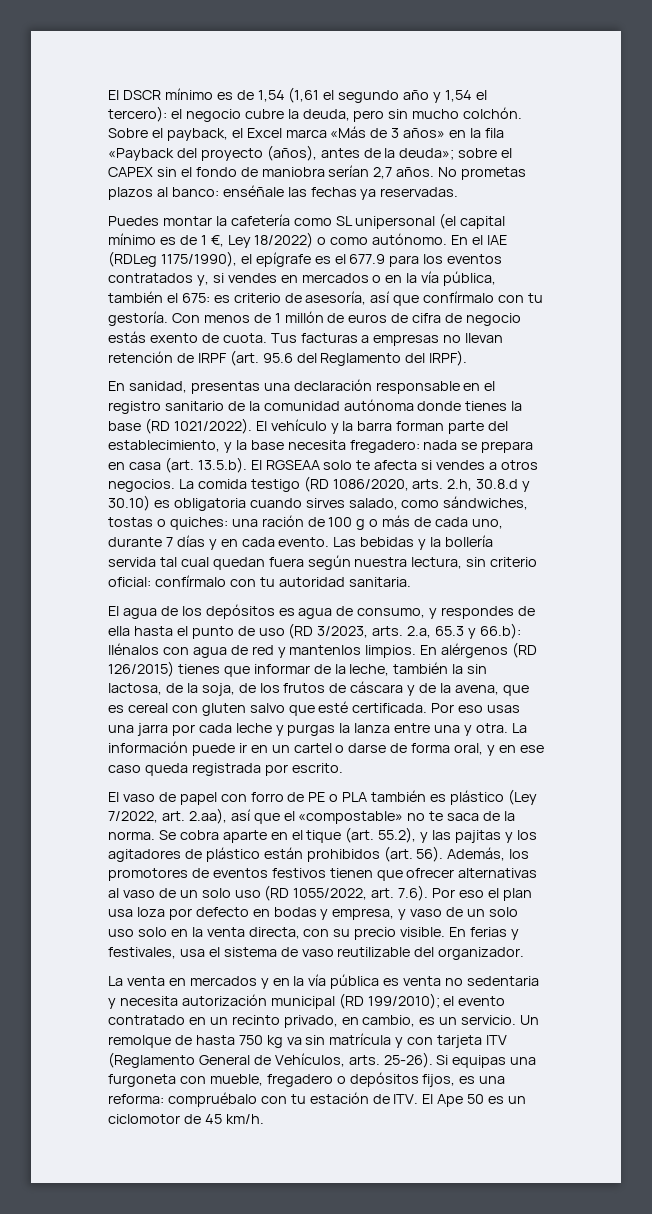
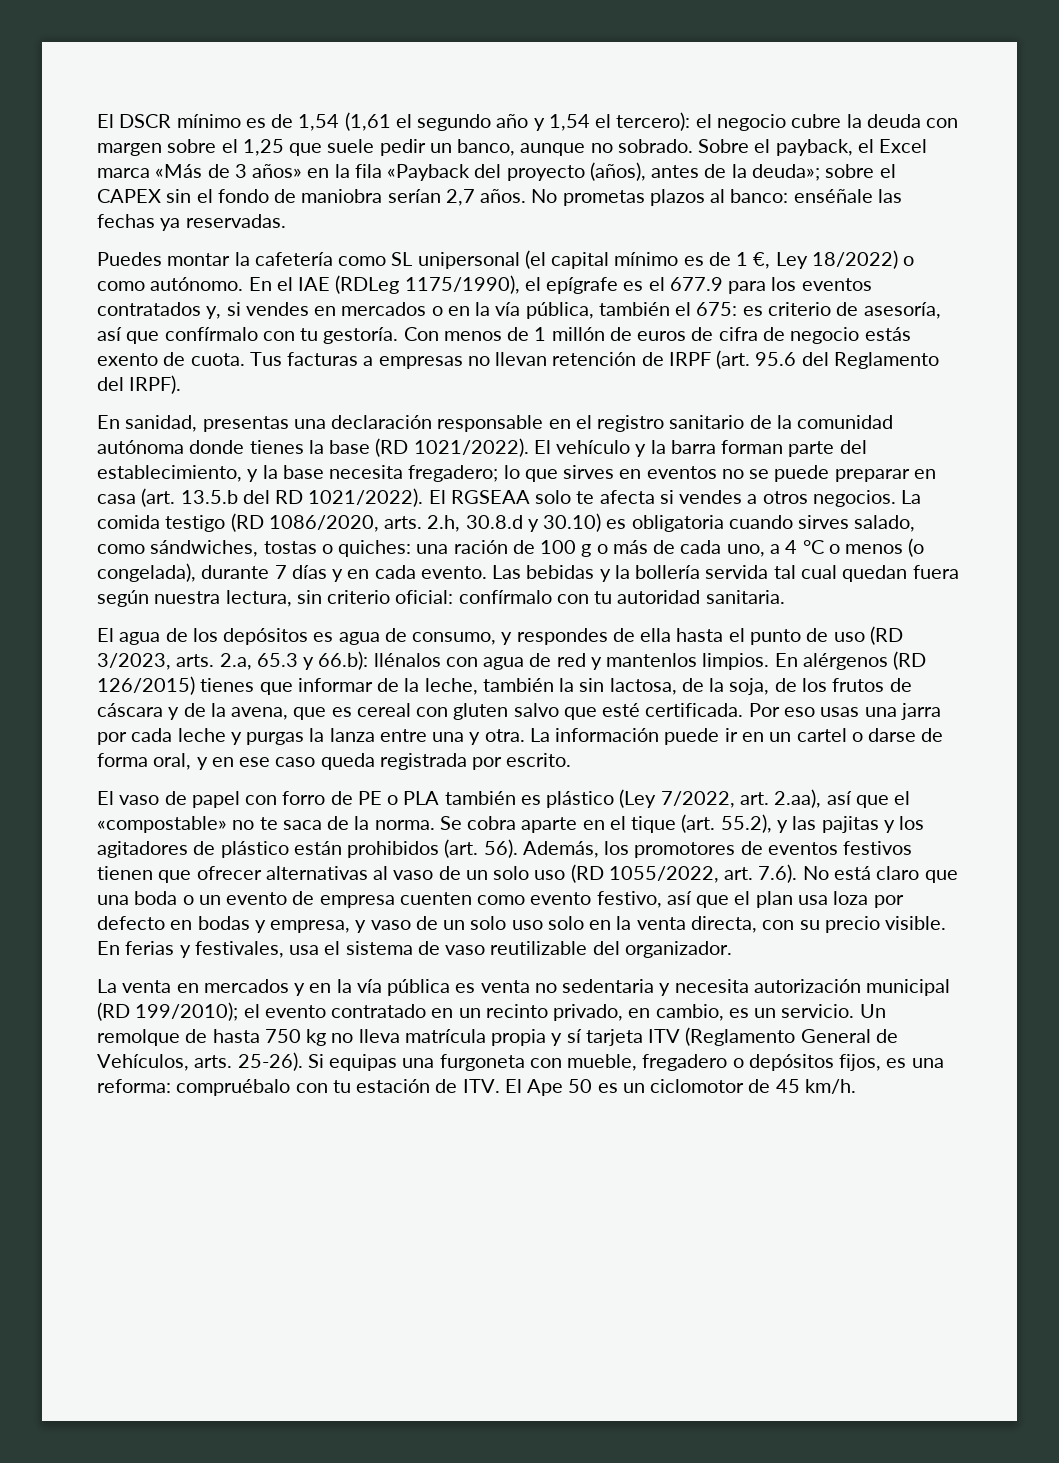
- El DSCR mínimo es de 1,54 (1,61 el segundo año y 1,54 el tercero): el negocio cubre la deuda, pero sin mucho colchón.
+ El DSCR mínimo es de 1,54 (1,61 el segundo año y 1,54 el tercero): el negocio cubre la deuda con margen sobre el 1,25 que suele pedir un banco, aunque no sobrado.
- El vehículo y la barra forman parte del establecimiento, y la base necesita fregadero: nada se prepara en casa (art. 13.5.b). El RGSEAA solo te afecta si vendes a otros negocios.
+ El vehículo y la barra forman parte del establecimiento, y la base necesita fregadero; lo que sirves en eventos no se puede preparar en casa (art. 13.5.b del RD 1021/2022). El RGSEAA solo te afecta si vendes a otros negocios.
- La comida testigo (RD 1086/2020, arts. 2.h, 30.8.d y 30.10) es obligatoria cuando sirves salado, como sándwiches, tostas o quiches: una ración de 100 g o más de cada uno, durante 7 días y en cada evento.
+ La comida testigo (RD 1086/2020, arts. 2.h, 30.8.d y 30.10) es obligatoria cuando sirves salado, como sándwiches, tostas o quiches: una ración de 100 g o más de cada uno, a 4 °C o menos (o congelada), durante 7 días y en cada evento.
- Además, los promotores de eventos festivos tienen que ofrecer alternativas al vaso de un solo uso (RD 1055/2022, art. 7.6). Por eso el plan usa loza por defecto en bodas y empresa, y vaso de un solo uso solo en la venta directa, con su precio visible.
+ Además, los promotores de eventos festivos tienen que ofrecer alternativas al vaso de un solo uso (RD 1055/2022, art. 7.6). No está claro que una boda o un evento de empresa cuenten como evento festivo, así que el plan usa loza por defecto en bodas y empresa, y vaso de un solo uso solo en la venta directa, con su precio visible.
- Un remolque de hasta 750 kg va sin matrícula y con tarjeta ITV (Reglamento General de Vehículos, arts. 25-26).
+ Un remolque de hasta 750 kg no lleva matrícula propia y sí tarjeta ITV (Reglamento General de Vehículos, arts. 25-26).

